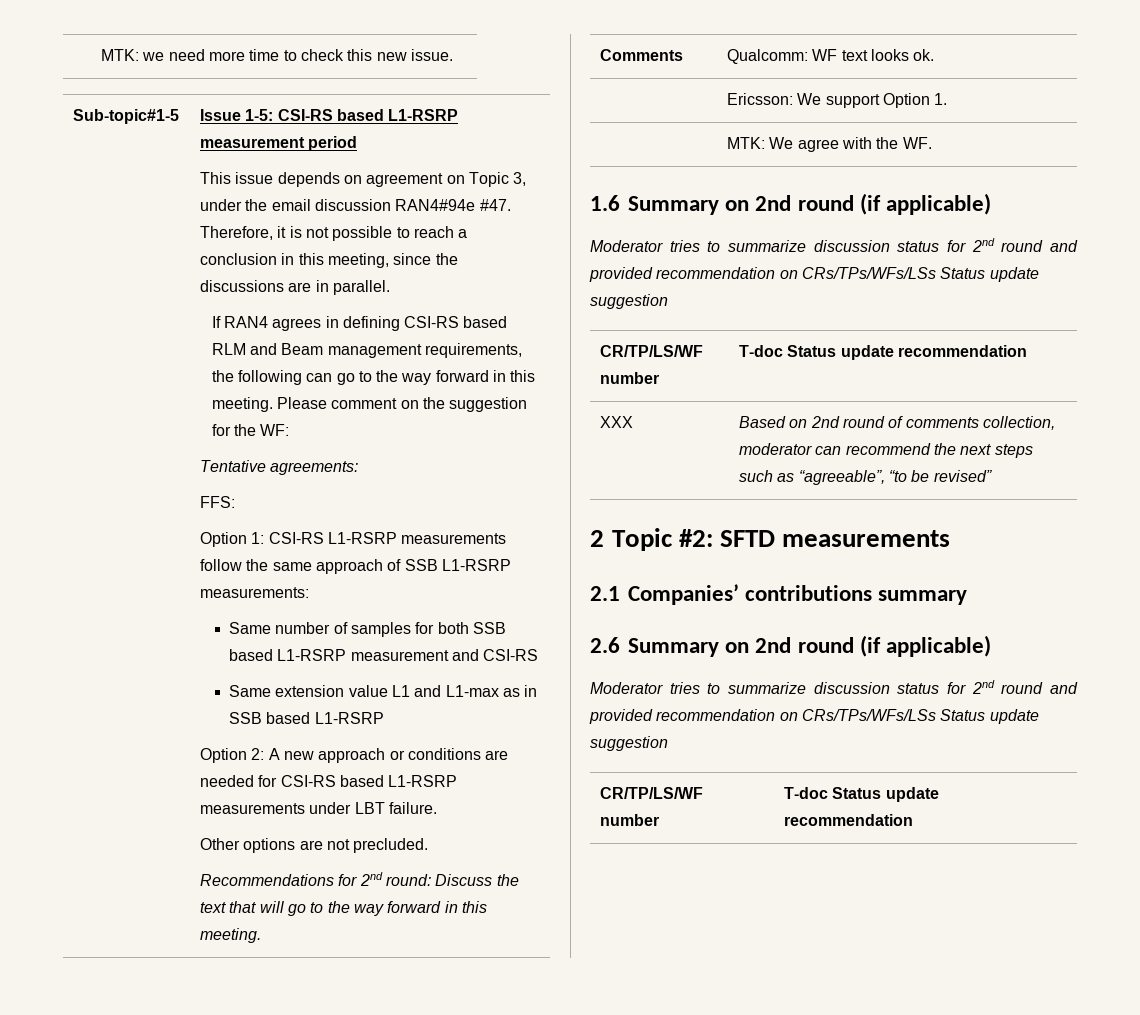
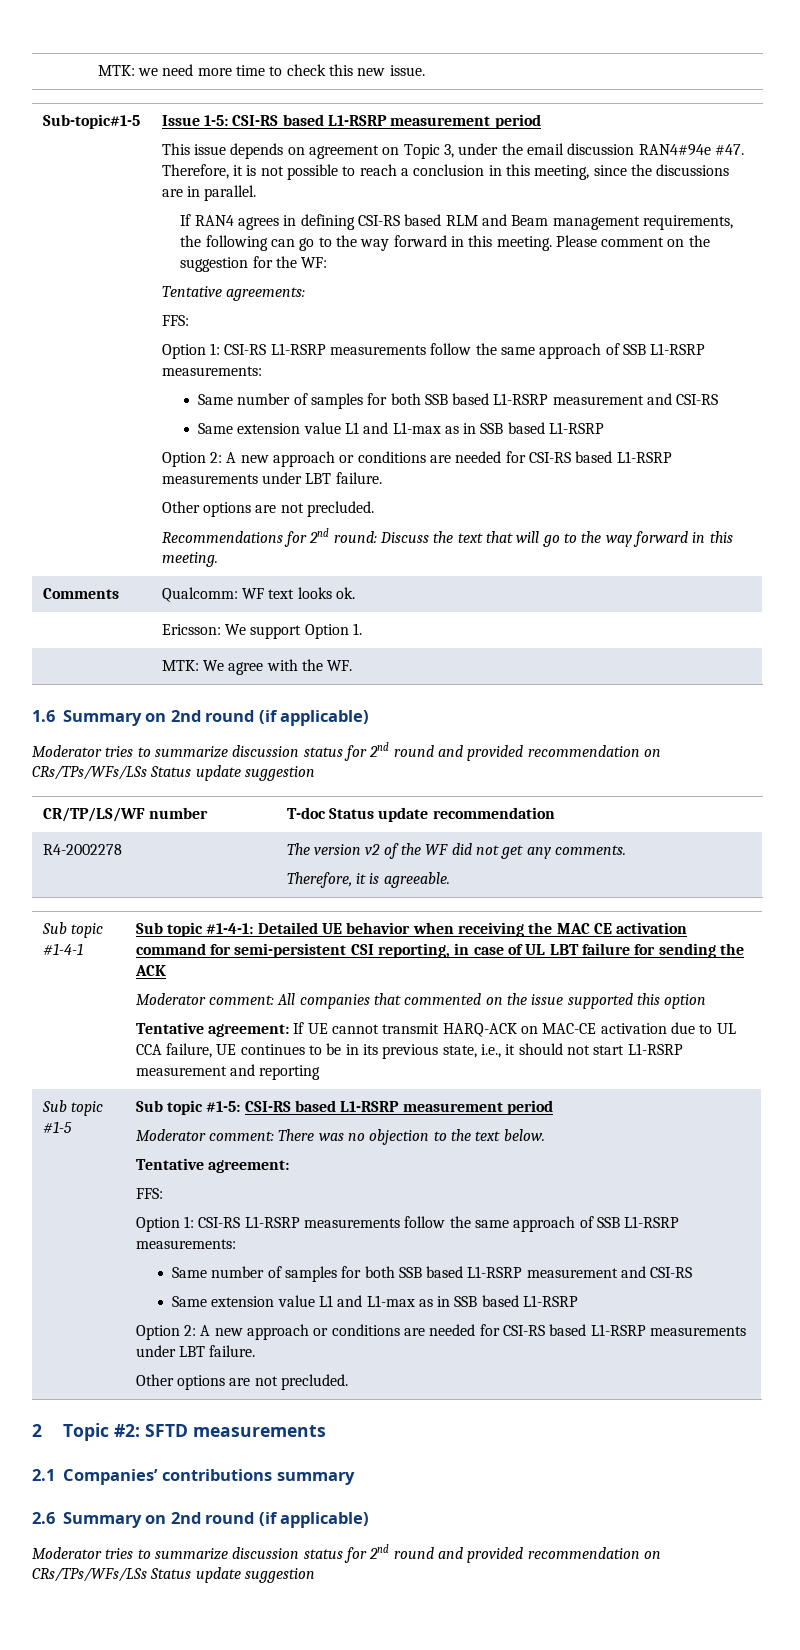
- XXX | Based on 2nd round of comments collection, moderator can recommend the next steps such as “agreeable”, “to be revised”
+ R4-2002278 | The version v2 of the WF did not get any comments.
+ Therefore, it is agreeable.
+ Sub topic #1-4-1 | Sub topic #1-4-1: Detailed UE behavior when receiving the MAC CE activation command for semi-persistent CSI reporting, in case of UL LBT failure for sending the ACK
+ Moderator comment: All companies that commented on the issue supported this option
+ Tentative agreement: If UE cannot transmit HARQ-ACK on MAC-CE activation due to UL CCA failure, UE continues to be in its previous state, i.e., it should not start L1-RSRP measurement and reporting
+ Sub topic #1-5 | Sub topic #1-5: CSI-RS based L1-RSRP measurement period
+ Moderator comment: There was no objection to the text below.
+ Tentative agreement:
+ FFS:
+ Option 1: CSI-RS L1-RSRP measurements follow the same approach of SSB L1-RSRP measurements:
+ Same number of samples for both SSB based L1-RSRP measurement and CSI-RS
+ Same extension value L1 and L1-max as in SSB based L1-RSRP
+ Option 2: A new approach or conditions are needed for CSI-RS based L1-RSRP measurements under LBT failure.
+ Other options are not precluded.
  2.6 Summary on 2nd round (if applicable)
  Moderator tries to summarize discussion status for 2nd round and provided recommendation on CRs/TPs/WFs/LSs Status update suggestion
- CR/TP/LS/WF number | T-doc Status update recommendation

